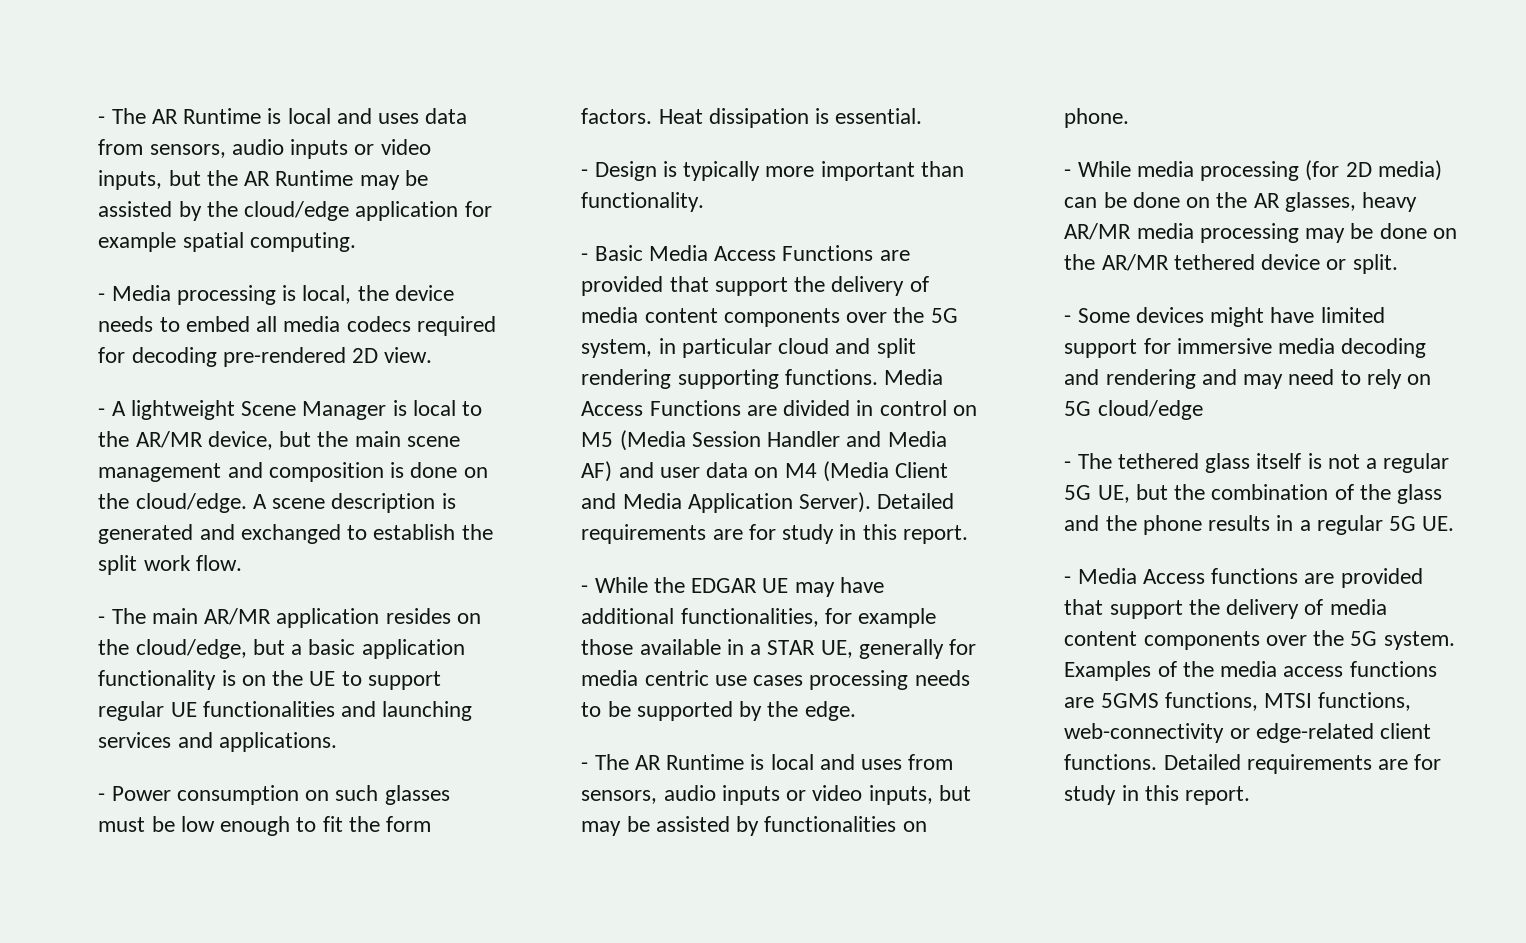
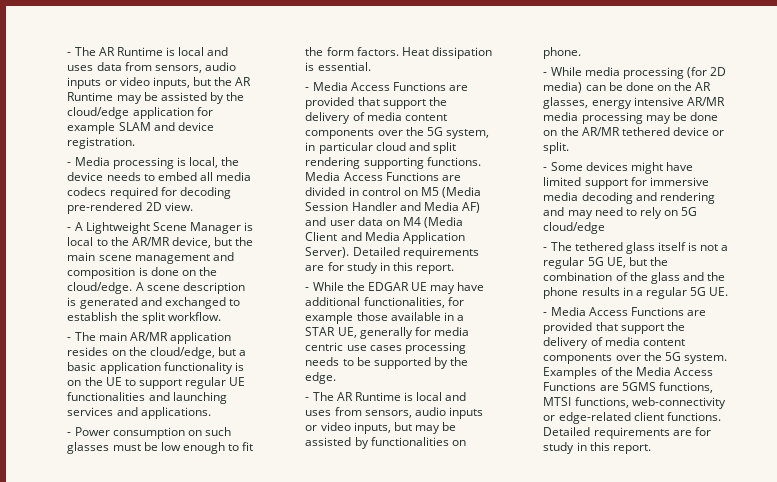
- - The AR Runtime is local and uses data from sensors, audio inputs or video inputs, but the AR Runtime may be assisted by the cloud/edge application for example spatial computing.
+ - The AR Runtime is local and uses data from sensors, audio inputs or video inputs, but the AR Runtime may be assisted by the cloud/edge application for example SLAM and device registration.
- - A lightweight Scene Manager is local to the AR/MR device, but the main scene management and composition is done on the cloud/edge.
+ - A Lightweight Scene Manager is local to the AR/MR device, but the main scene management and composition is done on the cloud/edge.
- A scene description is generated and exchanged to establish the split work flow.
+ A scene description is generated and exchanged to establish the split workflow.
- - Design is typically more important than functionality.
- - Basic Media Access Functions are provided that support the delivery of media content components over the 5G system, in particular cloud and split rendering supporting functions.
+ - Media Access Functions are provided that support the delivery of media content components over the 5G system, in particular cloud and split rendering supporting functions.
- - While media processing (for 2D media) can be done on the AR glasses, heavy AR/MR media processing may be done on the AR/MR tethered device or split.
+ - While media processing (for 2D media) can be done on the AR glasses, energy intensive AR/MR media processing may be done on the AR/MR tethered device or split.
- - Media Access functions are provided that support the delivery of media content components over the 5G system.
+ - Media Access Functions are provided that support the delivery of media content components over the 5G system.
- Examples of the media access functions are 5GMS functions, MTSI functions, web-connectivity or edge-related client functions.
+ Examples of the Media Access Functions are 5GMS functions, MTSI functions, web-connectivity or edge-related client functions.

